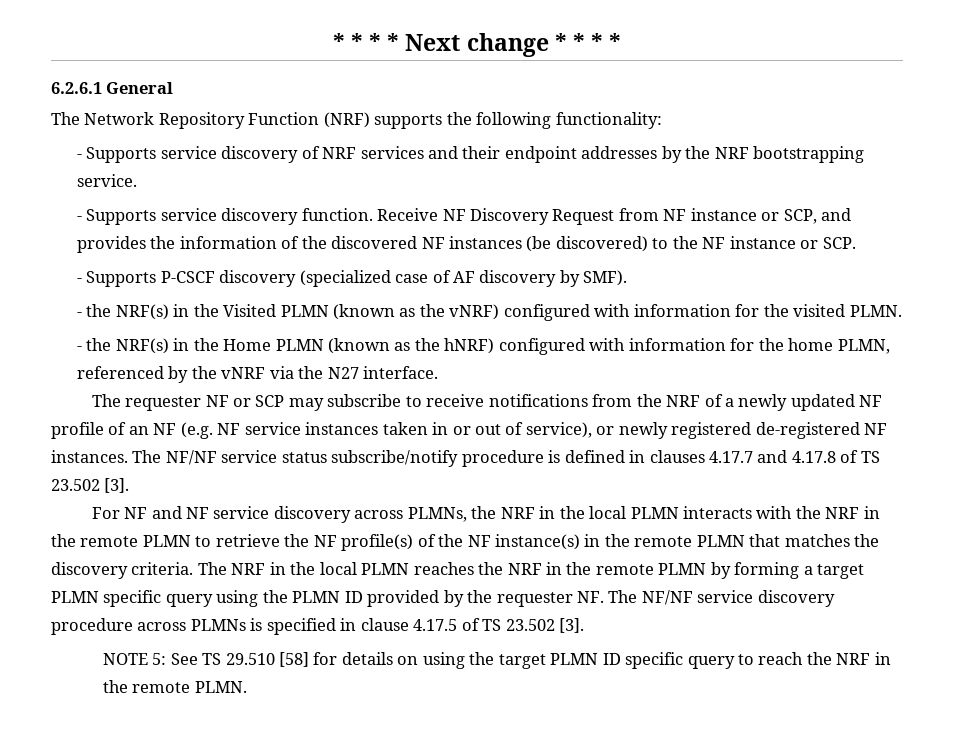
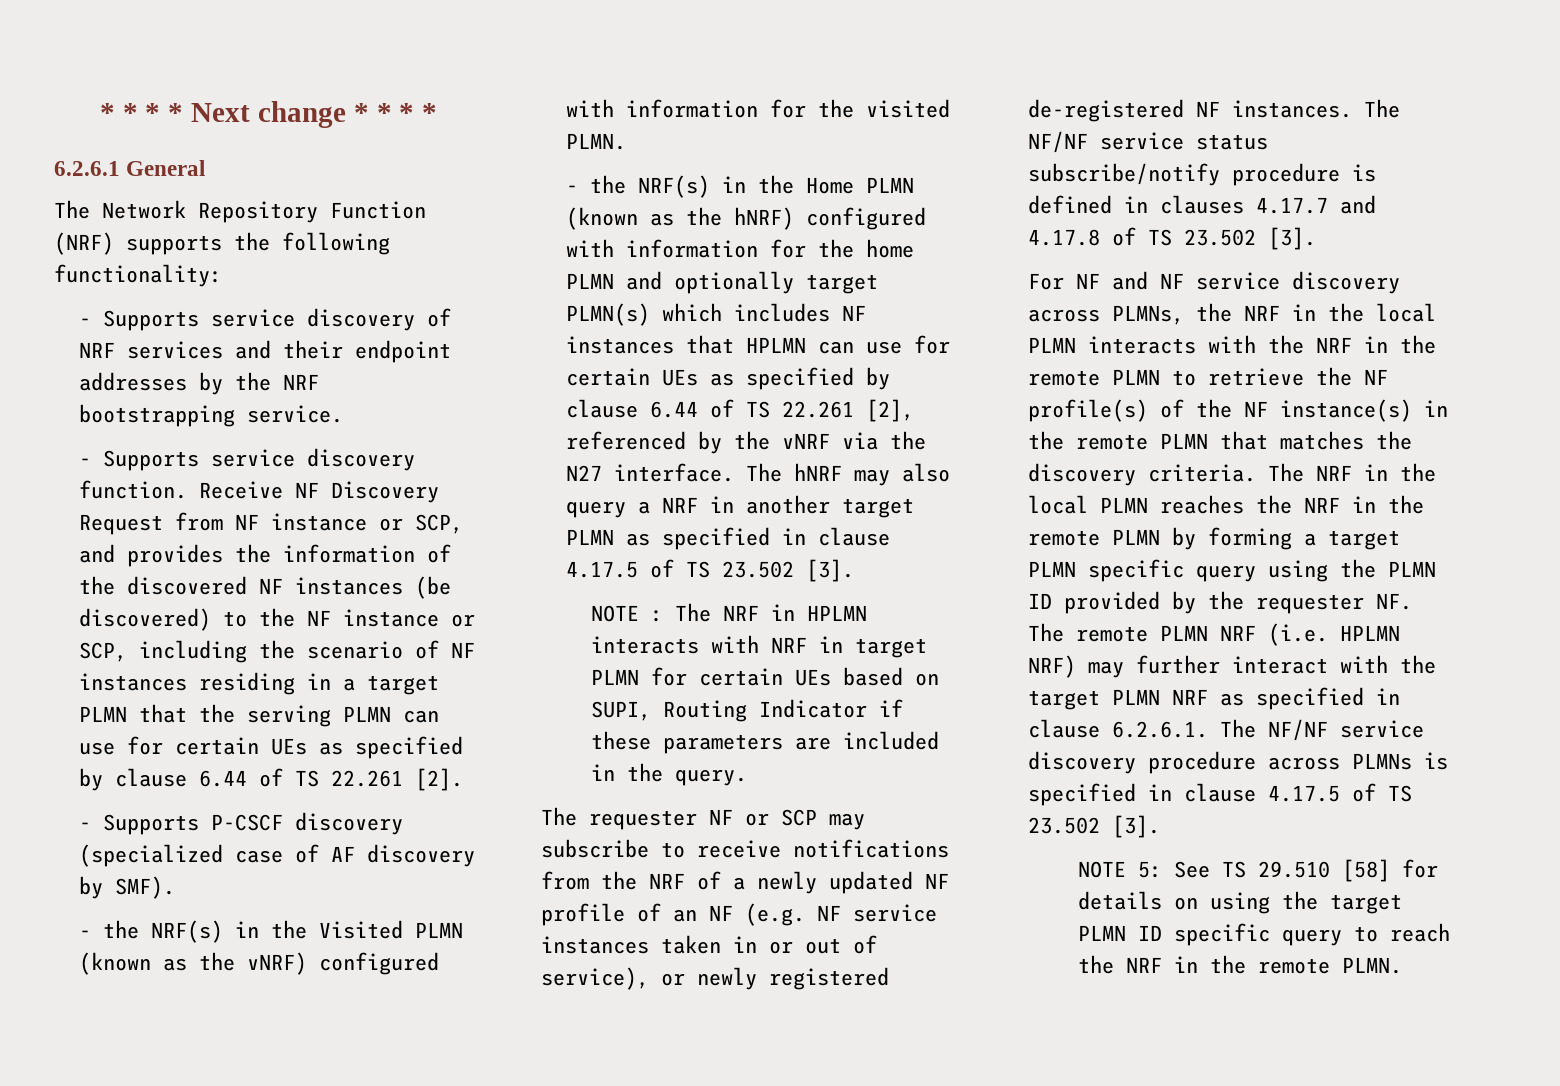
- Receive NF Discovery Request from NF instance or SCP, and provides the information of the discovered NF instances (be discovered) to the NF instance or SCP.
+ Receive NF Discovery Request from NF instance or SCP, and provides the information of the discovered NF instances (be discovered) to the NF instance or SCP, including the scenario of NF instances residing in a target PLMN that the serving PLMN can use for certain UEs as specified by clause 6.44 of TS 22.261 [2].
- - the NRF(s) in the Home PLMN (known as the hNRF) configured with information for the home PLMN, referenced by the vNRF via the N27 interface.
+ - the NRF(s) in the Home PLMN (known as the hNRF) configured with information for the home PLMN and optionally target PLMN(s) which includes NF instances that HPLMN can use for certain UEs as specified by clause 6.44 of TS 22.261 [2], referenced by the vNRF via the N27 interface. The hNRF may also query a NRF in another target PLMN as specified in clause 4.17.5 of TS 23.502 [3].
+ NOTE : The NRF in HPLMN interacts with NRF in target PLMN for certain UEs based on SUPI, Routing Indicator if these parameters are included in the query.
- The NRF in the local PLMN reaches the NRF in the remote PLMN by forming a target PLMN specific query using the PLMN ID provided by the requester NF. The NF/NF service discovery procedure across PLMNs is specified in clause 4.17.5 of TS 23.502 [3].
+ The NRF in the local PLMN reaches the NRF in the remote PLMN by forming a target PLMN specific query using the PLMN ID provided by the requester NF. The remote PLMN NRF (i.e. HPLMN NRF) may further interact with the target PLMN NRF as specified in clause 6.2.6.1. The NF/NF service discovery procedure across PLMNs is specified in clause 4.17.5 of TS 23.502 [3].

